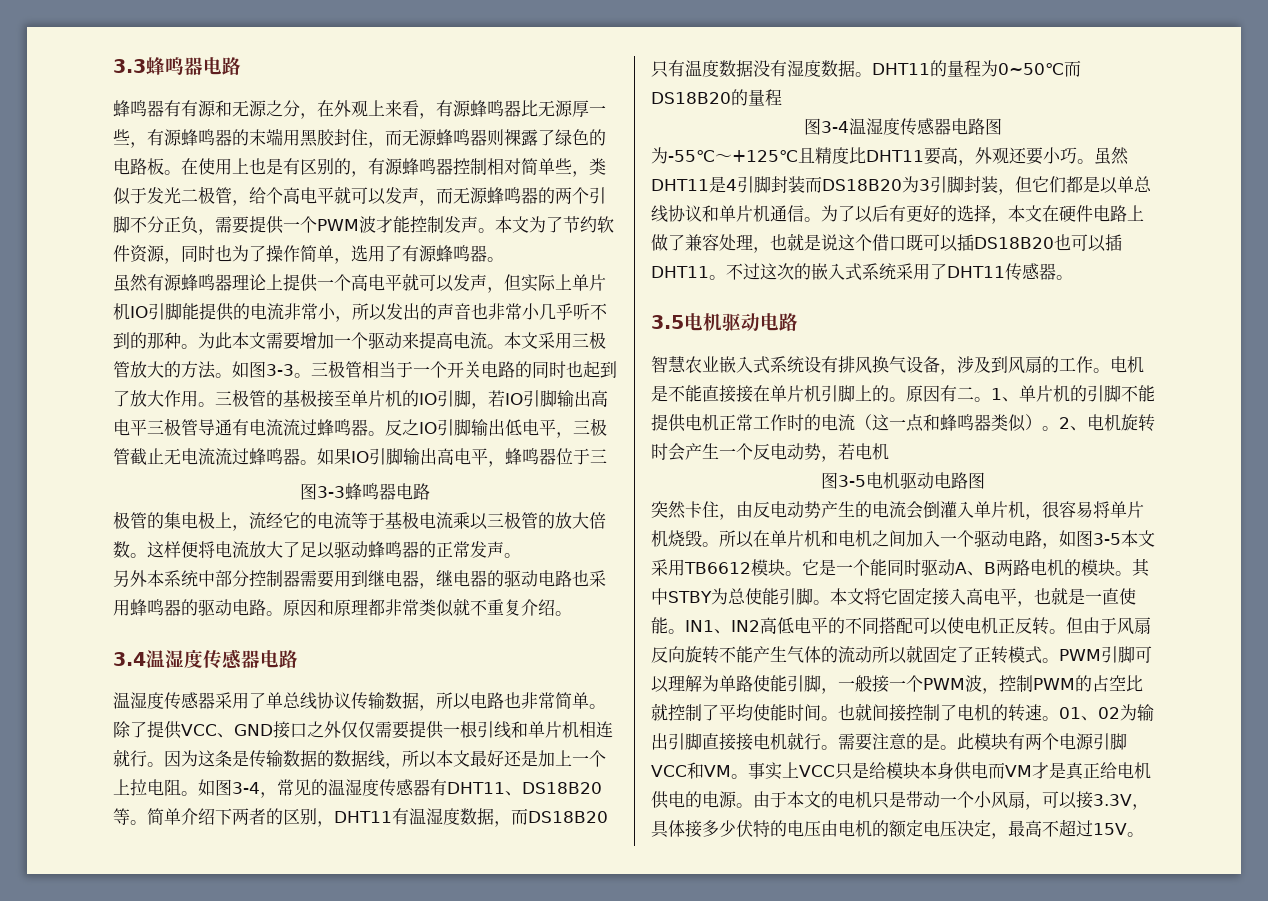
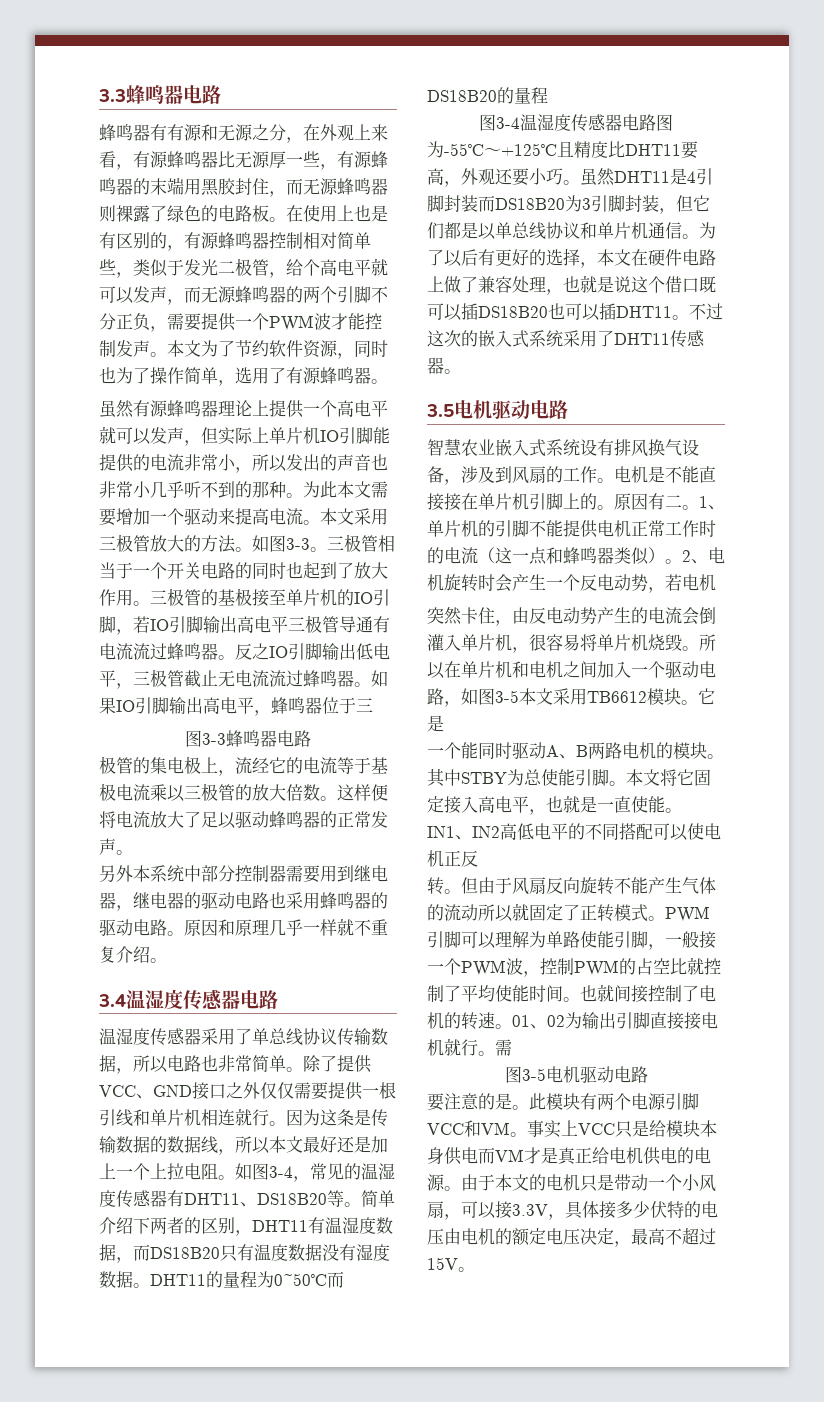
- 原因和原理都非常类似就不重复介绍。
+ 原因和原理几乎一样就不重复介绍。
- 图3-5电机驱动电路图
- 它是一个能同时驱动A、B两路电机的模块。
+ 它是
+ 一个能同时驱动A、B两路电机的模块。
- IN1、IN2高低电平的不同搭配可以使电机正反转。
+ IN1、IN2高低电平的不同搭配可以使电机正反
+ 转。
- 01、02为输出引脚直接接电机就行。需要注意的是。
+ 01、02为输出引脚直接接电机就行。需
+ 图3-5电机驱动电路
+ 要注意的是。

